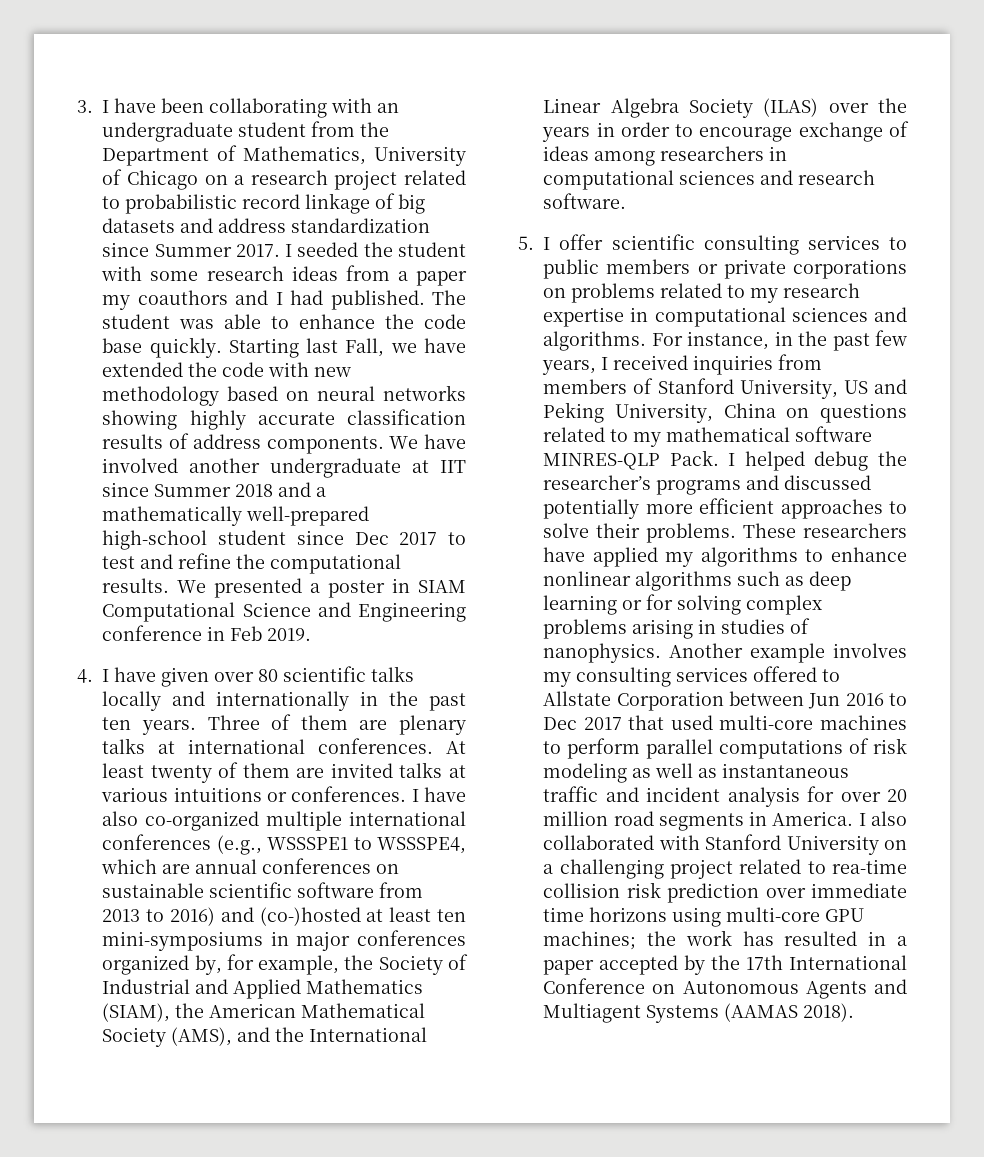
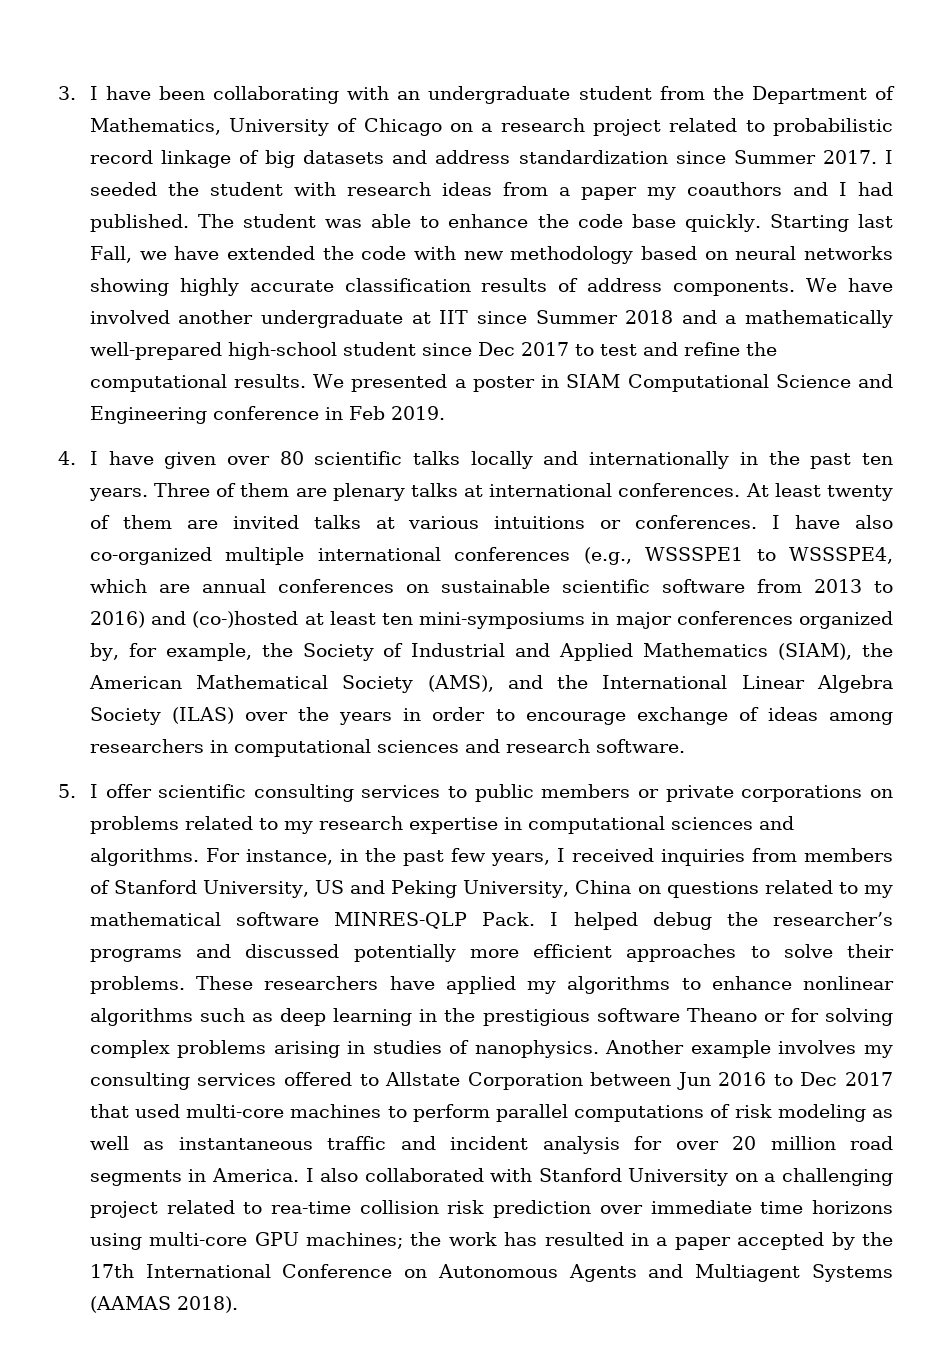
- I seeded the student with some research ideas from a paper my coauthors and I had published.
+ I seeded the student with research ideas from a paper my coauthors and I had published.
- These researchers have applied my algorithms to enhance nonlinear algorithms such as deep learning or for solving complex problems arising in studies of nanophysics.
+ These researchers have applied my algorithms to enhance nonlinear algorithms such as deep learning in the prestigious software Theano or for solving complex problems arising in studies of nanophysics.

